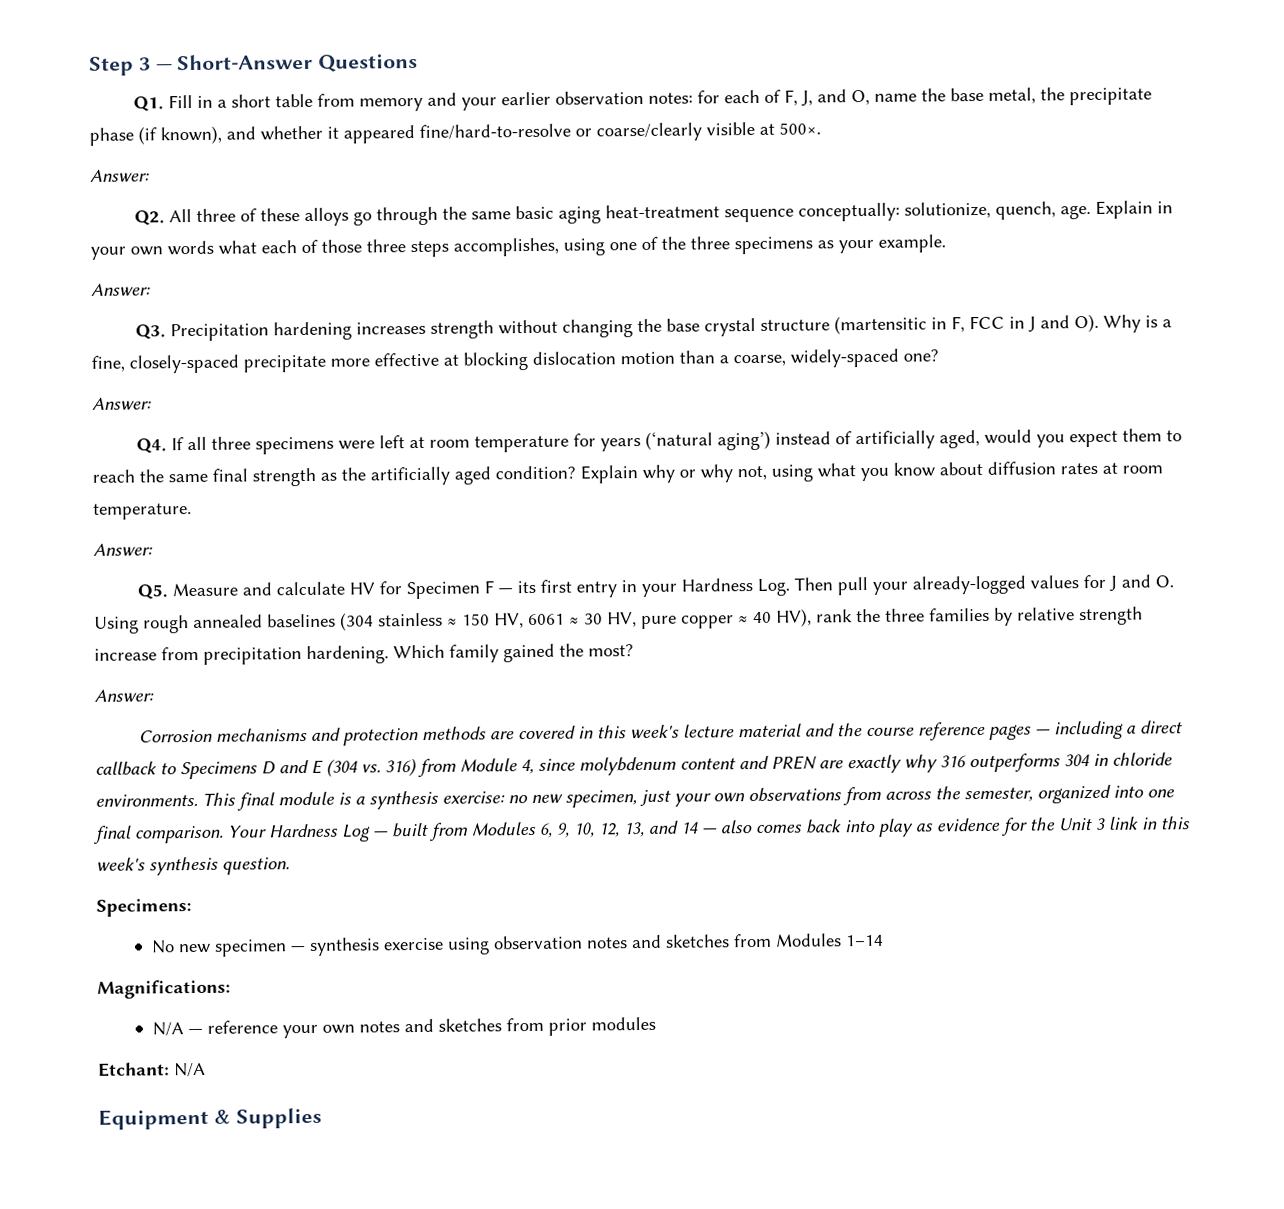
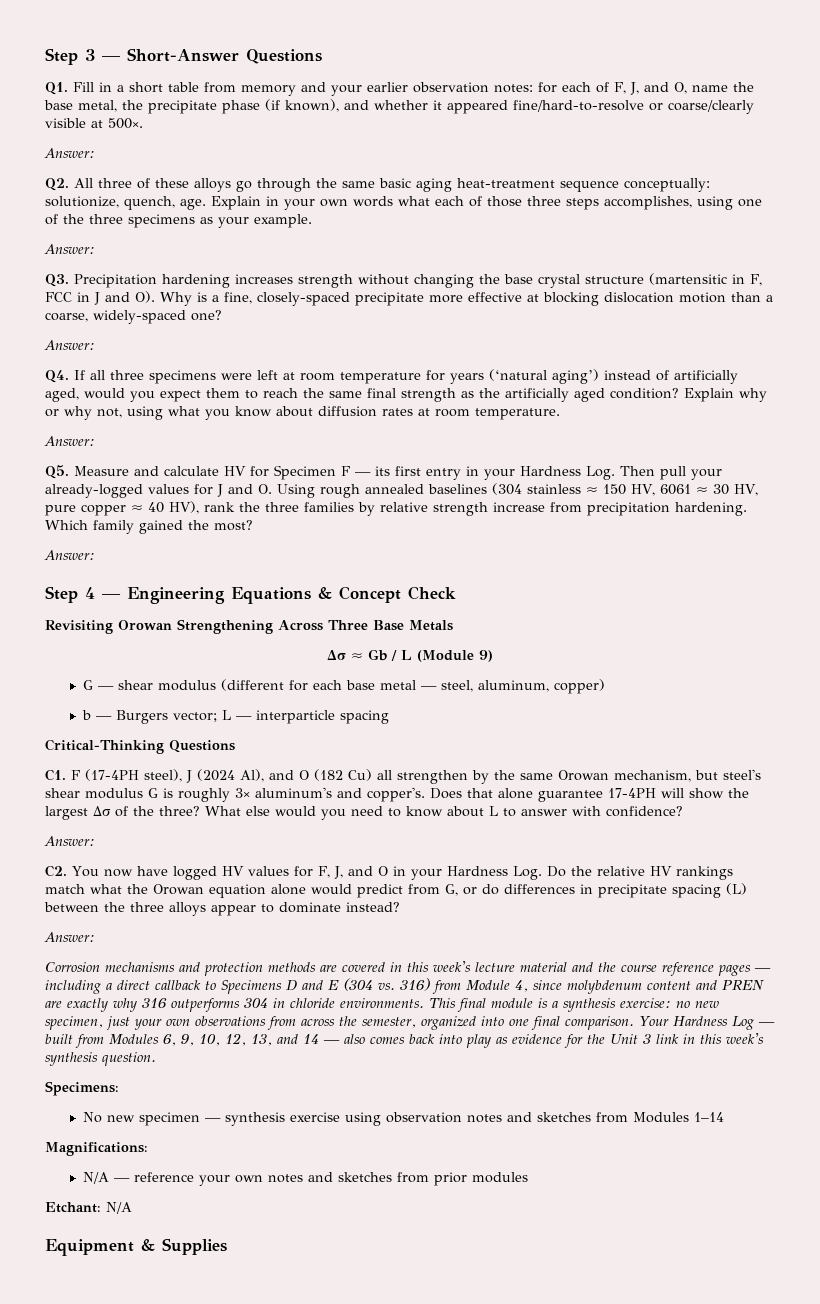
+ Step 4 — Engineering Equations & Concept Check
+ Revisiting Orowan Strengthening Across Three Base Metals
+ Δσ ≈ Gb / L (Module 9)
+ G — shear modulus (different for each base metal — steel, aluminum, copper)
+ b — Burgers vector; L — interparticle spacing
+ Critical-Thinking Questions
+ C1. F (17-4PH steel), J (2024 Al), and O (182 Cu) all strengthen by the same Orowan mechanism, but steel's shear modulus G is roughly 3× aluminum's and copper's. Does that alone guarantee 17-4PH will show the largest Δσ of the three? What else would you need to know about L to answer with confidence?
+ Answer:
+ C2. You now have logged HV values for F, J, and O in your Hardness Log. Do the relative HV rankings match what the Orowan equation alone would predict from G, or do differences in precipitate spacing (L) between the three alloys appear to dominate instead?
+ Answer:

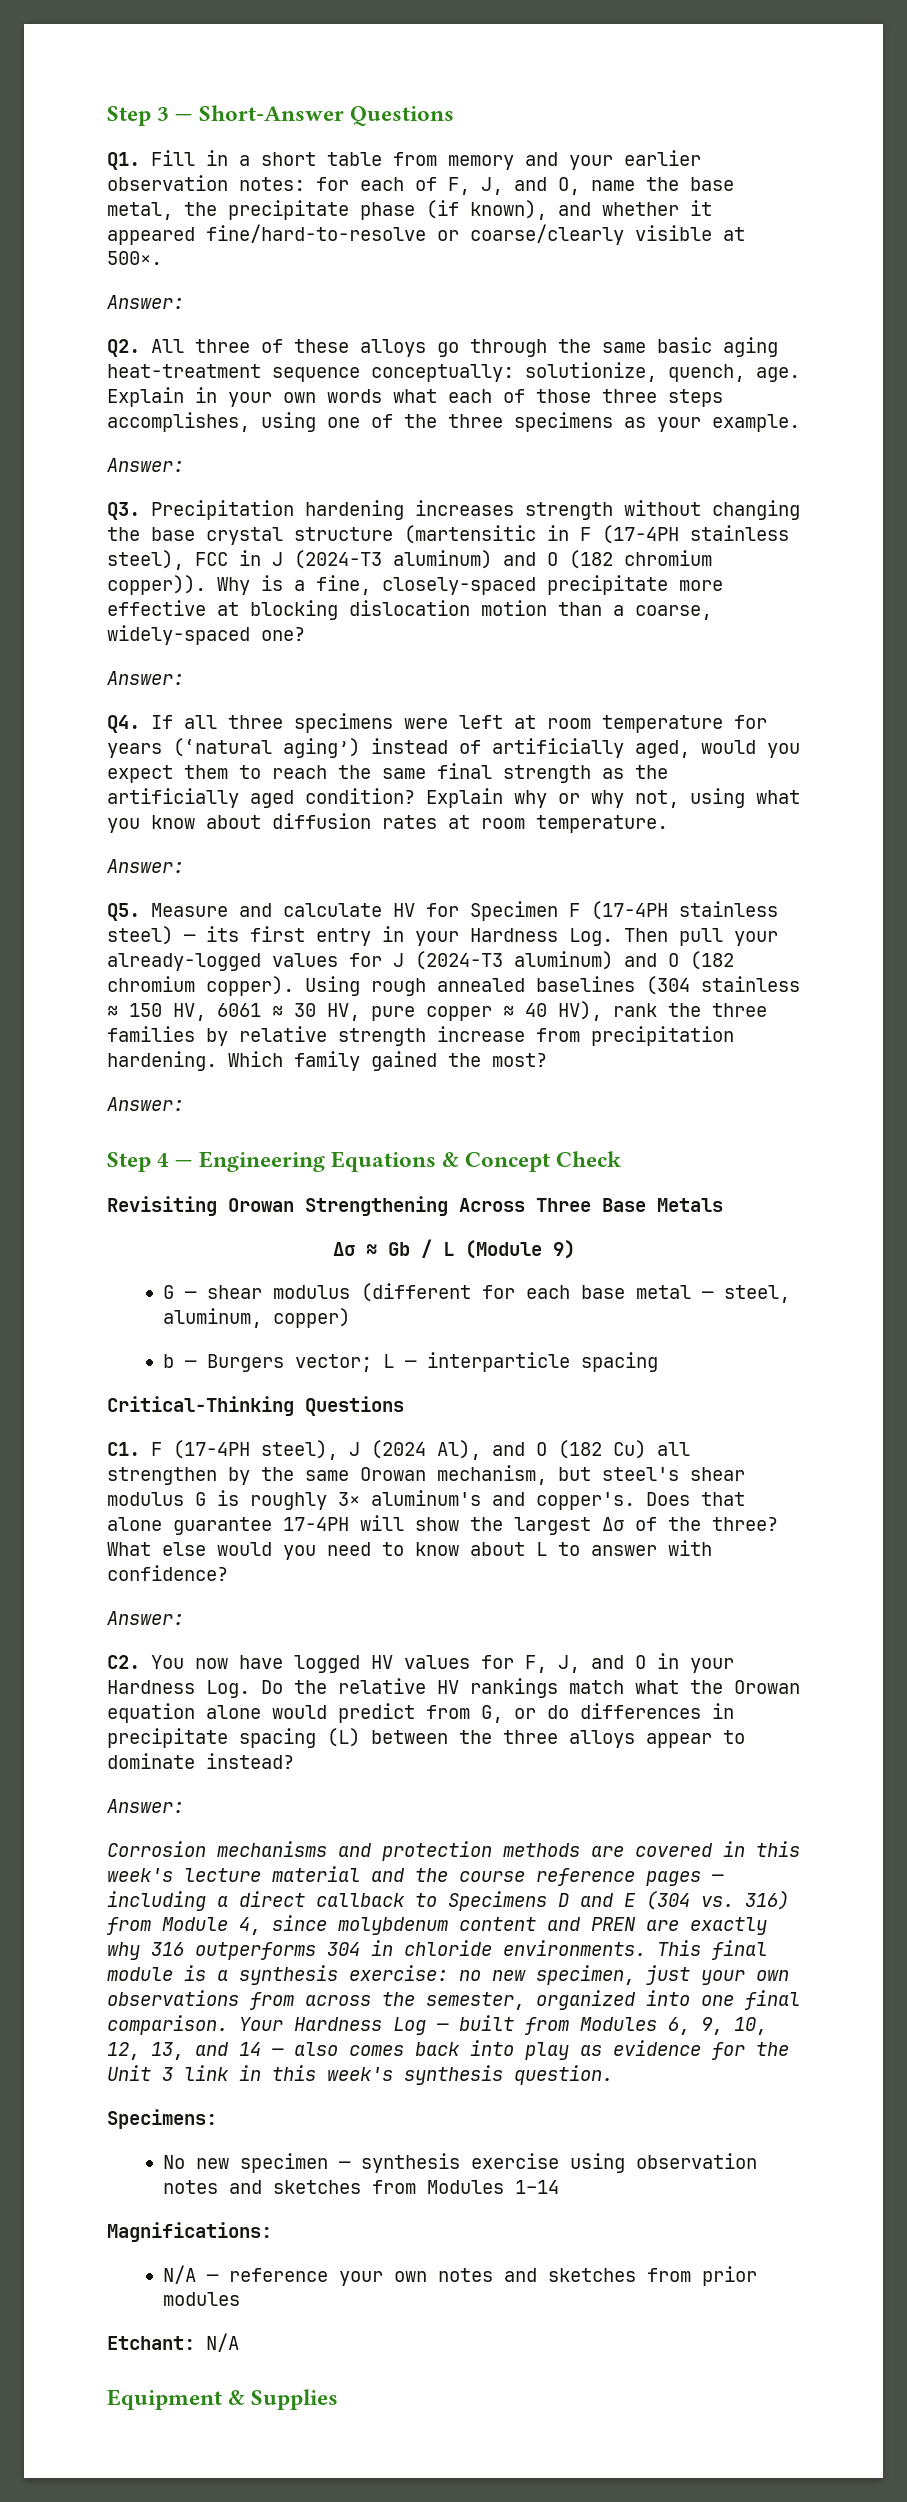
- Q3. Precipitation hardening increases strength without changing the base crystal structure (martensitic in F, FCC in J and O). Why is a fine, closely-spaced precipitate more effective at blocking dislocation motion than a coarse, widely-spaced one?
+ Q3. Precipitation hardening increases strength without changing the base crystal structure (martensitic in F (17-4PH stainless steel), FCC in J (2024-T3 aluminum) and O (182 chromium copper)). Why is a fine, closely-spaced precipitate more effective at blocking dislocation motion than a coarse, widely-spaced one?
- Q5. Measure and calculate HV for Specimen F — its first entry in your Hardness Log. Then pull your already-logged values for J and O. Using rough annealed baselines (304 stainless ≈ 150 HV, 6061 ≈ 30 HV, pure copper ≈ 40 HV), rank the three families by relative strength increase from precipitation hardening.
+ Q5. Measure and calculate HV for Specimen F (17-4PH stainless steel) — its first entry in your Hardness Log. Then pull your already-logged values for J (2024-T3 aluminum) and O (182 chromium copper). Using rough annealed baselines (304 stainless ≈ 150 HV, 6061 ≈ 30 HV, pure copper ≈ 40 HV), rank the three families by relative strength increase from precipitation hardening.

